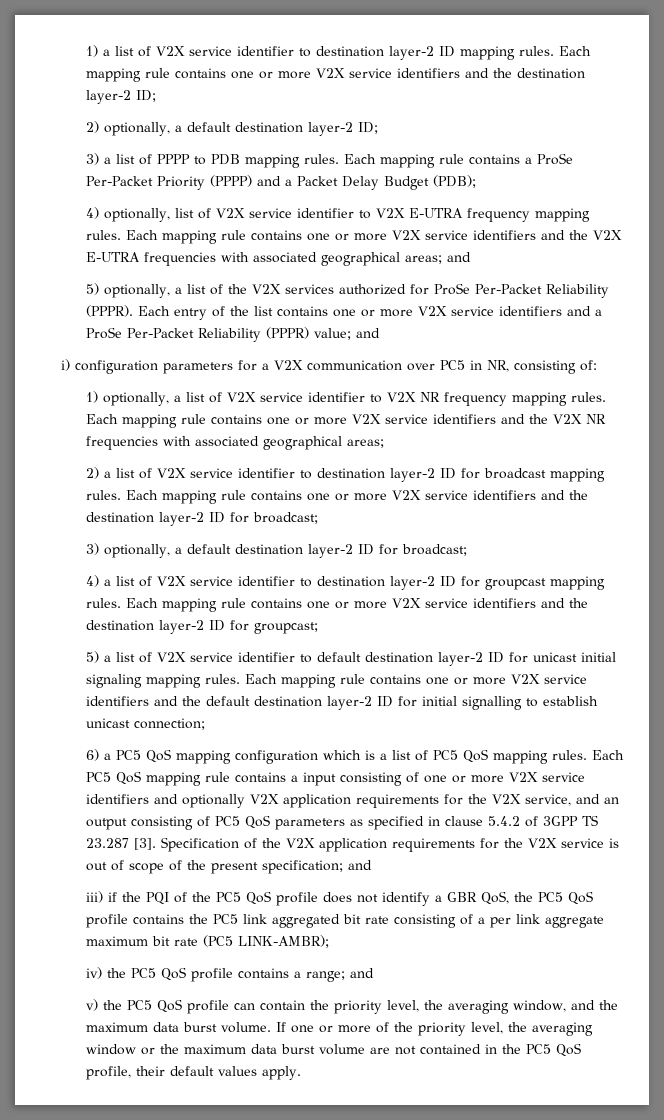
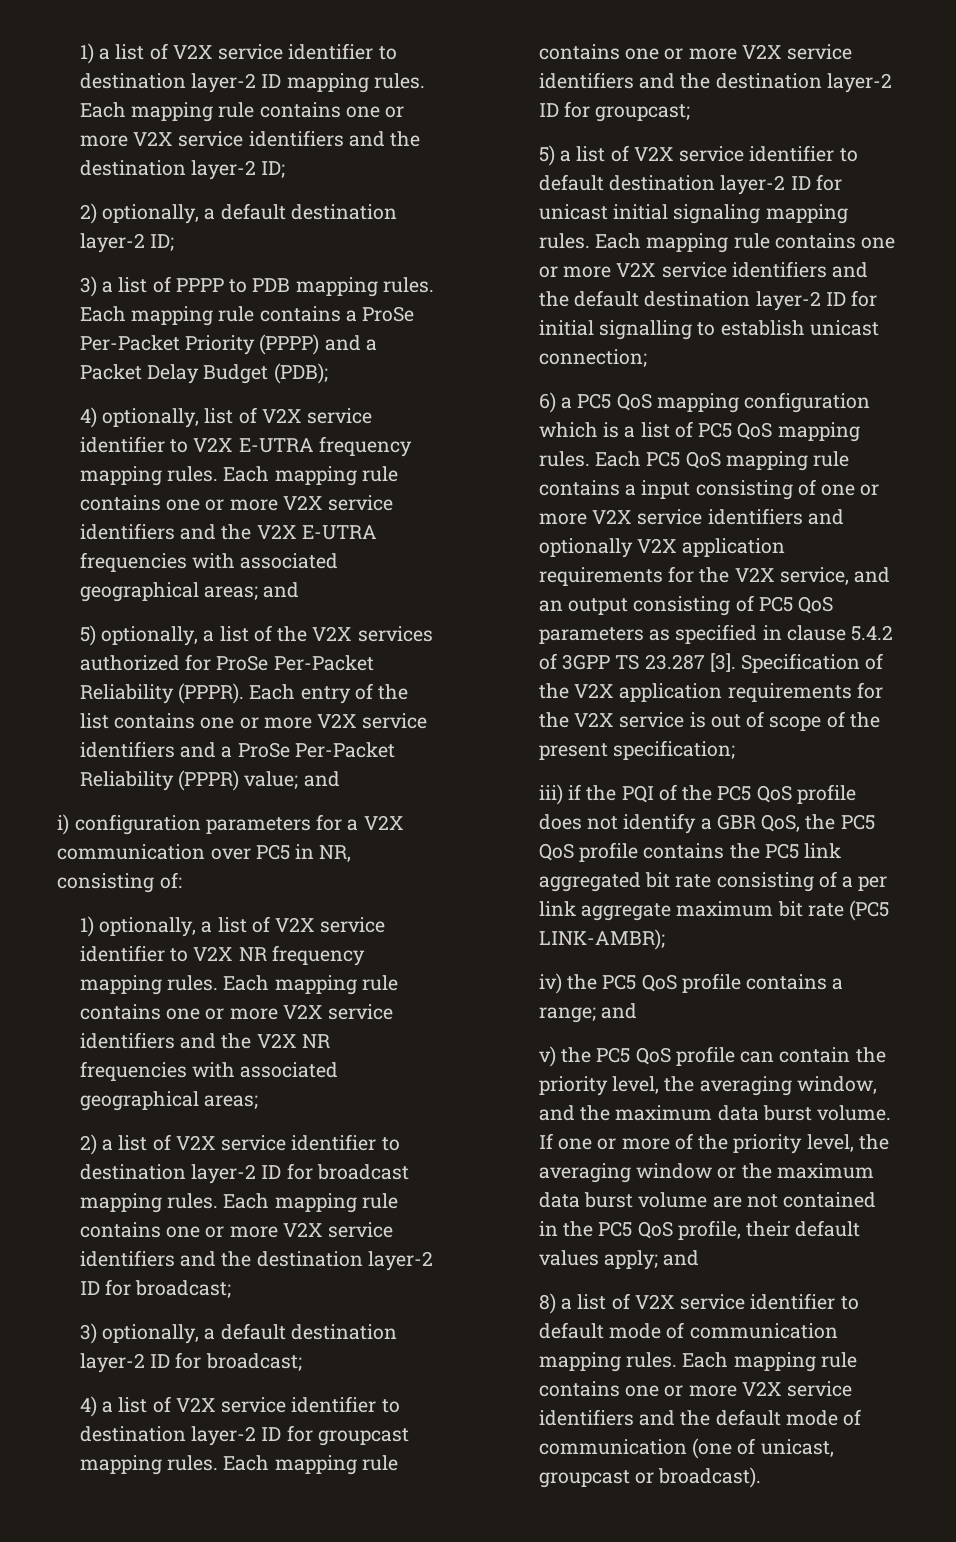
- Specification of the V2X application requirements for the V2X service is out of scope of the present specification; and
+ Specification of the V2X application requirements for the V2X service is out of scope of the present specification;
- If one or more of the priority level, the averaging window or the maximum data burst volume are not contained in the PC5 QoS profile, their default values apply.
+ If one or more of the priority level, the averaging window or the maximum data burst volume are not contained in the PC5 QoS profile, their default values apply; and
+ 8) a list of V2X service identifier to default mode of communication mapping rules. Each mapping rule contains one or more V2X service identifiers and the default mode of communication (one of unicast, groupcast or broadcast).

